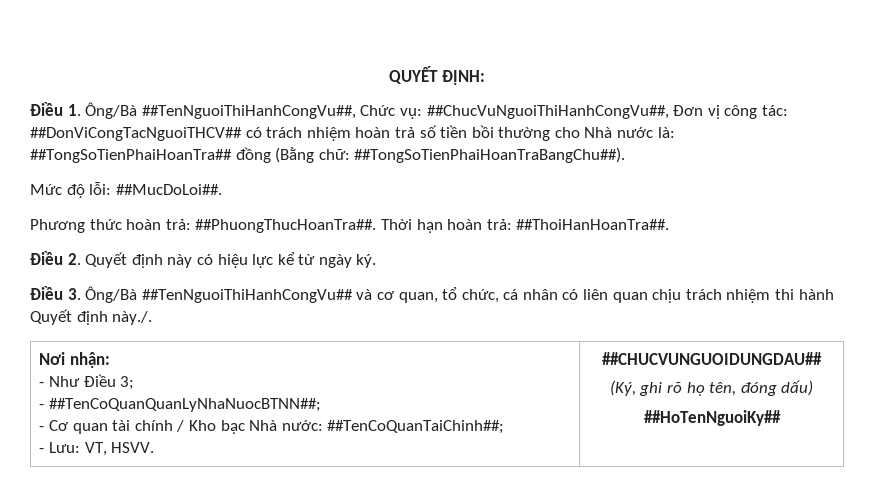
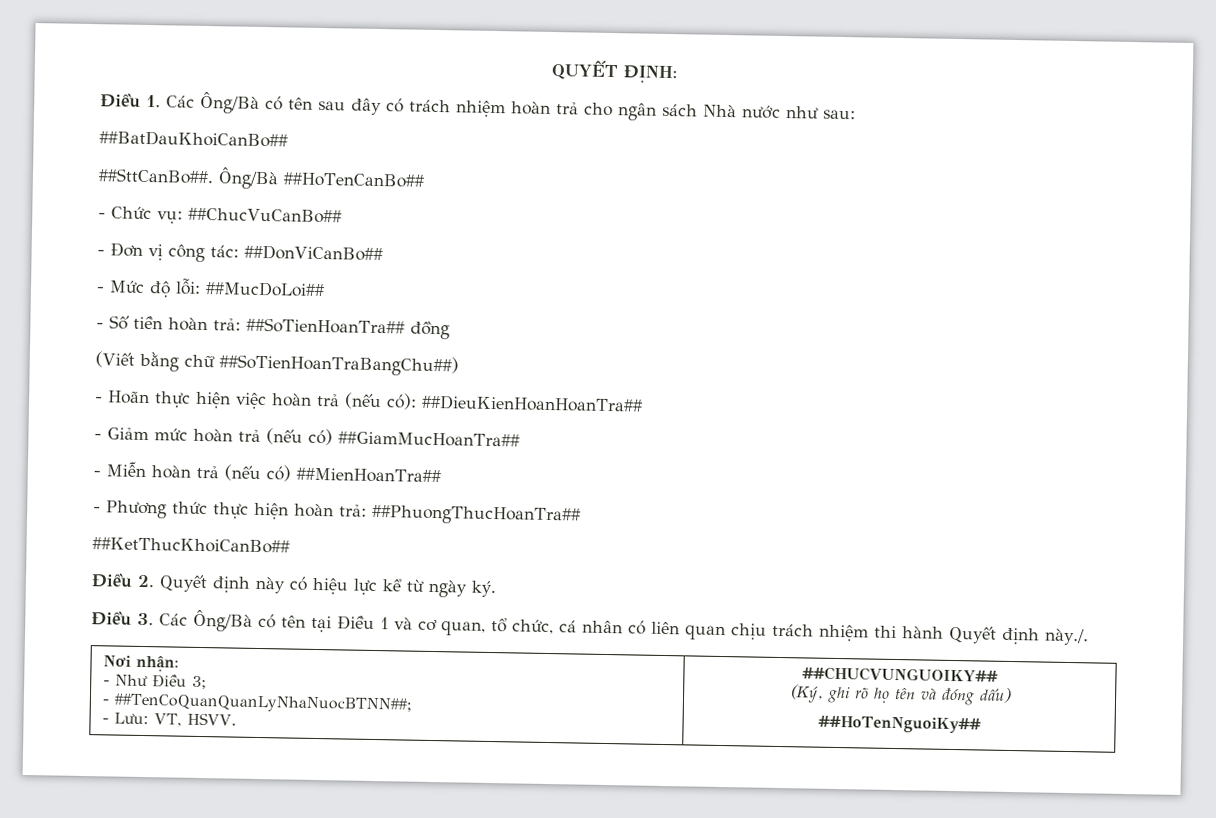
- Điều 1. Ông/Bà ##TenNguoiThiHanhCongVu##, Chức vụ: ##ChucVuNguoiThiHanhCongVu##, Đơn vị công tác: ##DonViCongTacNguoiTHCV## có trách nhiệm hoàn trả số tiền bồi thường cho Nhà nước là: ##TongSoTienPhaiHoanTra## đồng (Bằng chữ: ##TongSoTienPhaiHoanTraBangChu##).
- Mức độ lỗi: ##MucDoLoi##.
- Phương thức hoàn trả: ##PhuongThucHoanTra##. Thời hạn hoàn trả: ##ThoiHanHoanTra##.
+ Điều 1. Các Ông/Bà có tên sau đây có trách nhiệm hoàn trả cho ngân sách Nhà nước như sau:
+ ##BatDauKhoiCanBo##
+ ##SttCanBo##. Ông/Bà ##HoTenCanBo##
+ - Chức vụ: ##ChucVuCanBo##
+ - Đơn vị công tác: ##DonViCanBo##
+ - Mức độ lỗi: ##MucDoLoi##
+ - Số tiền hoàn trả: ##SoTienHoanTra## đồng
+ (Viết bằng chữ ##SoTienHoanTraBangChu##)
+ - Hoãn thực hiện việc hoàn trả (nếu có): ##DieuKienHoanHoanTra##
+ - Giảm mức hoàn trả (nếu có) ##GiamMucHoanTra##
+ - Miễn hoàn trả (nếu có) ##MienHoanTra##
+ - Phương thức thực hiện hoàn trả: ##PhuongThucHoanTra##
+ ##KetThucKhoiCanBo##
- Điều 3. Ông/Bà ##TenNguoiThiHanhCongVu## và cơ quan, tổ chức, cá nhân có liên quan chịu trách nhiệm thi hành Quyết định này./.
+ Điều 3. Các Ông/Bà có tên tại Điều 1 và cơ quan, tổ chức, cá nhân có liên quan chịu trách nhiệm thi hành Quyết định này./.
  Nơi nhận:
  - Như Điều 3;
  - ##TenCoQuanQuanLyNhaNuocBTNN##;
- - Cơ quan tài chính / Kho bạc Nhà nước: ##TenCoQuanTaiChinh##;
- - Lưu: VT, HSVV. | ##CHUCVUNGUOIDUNGDAU##
- (Ký, ghi rõ họ tên, đóng dấu)
+ - Lưu: VT, HSVV. | ##CHUCVUNGUOIKY##
+ (Ký, ghi rõ họ tên và đóng dấu)

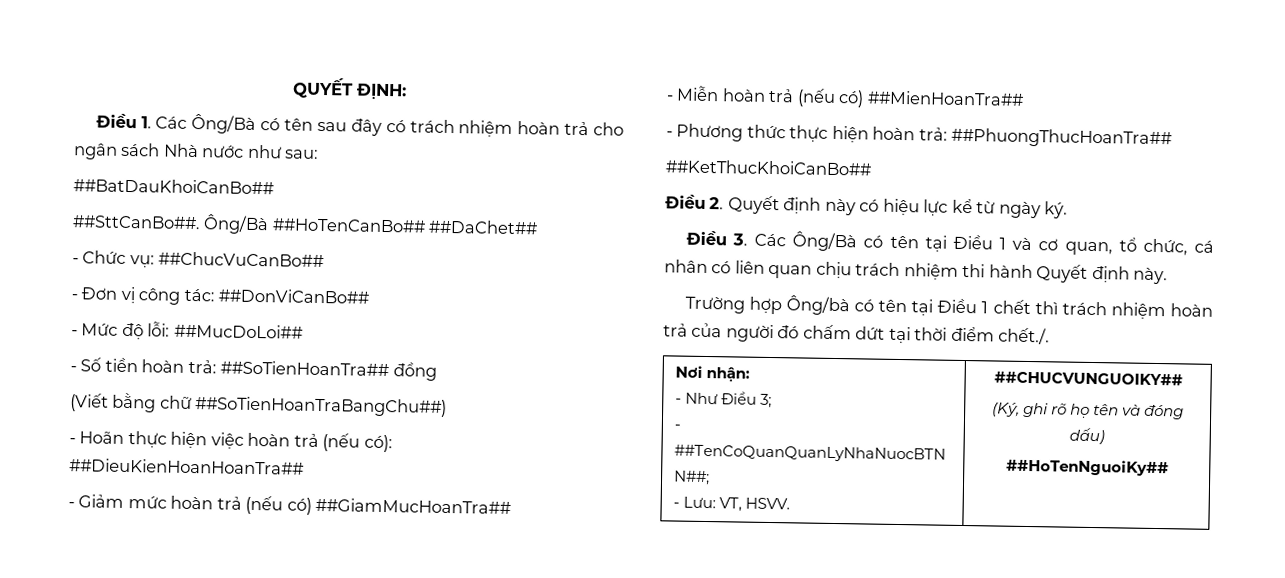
- Ông/Bà ##HoTenCanBo##
+ Ông/Bà ##HoTenCanBo## ##DaChet##
- Điều 3. Các Ông/Bà có tên tại Điều 1 và cơ quan, tổ chức, cá nhân có liên quan chịu trách nhiệm thi hành Quyết định này./.
+ Điều 3. Các Ông/Bà có tên tại Điều 1 và cơ quan, tổ chức, cá nhân có liên quan chịu trách nhiệm thi hành Quyết định này.
+ Trường hợp Ông/bà có tên tại Điều 1 chết thì trách nhiệm hoàn trả của người đó chấm dứt tại thời điểm chết./.

